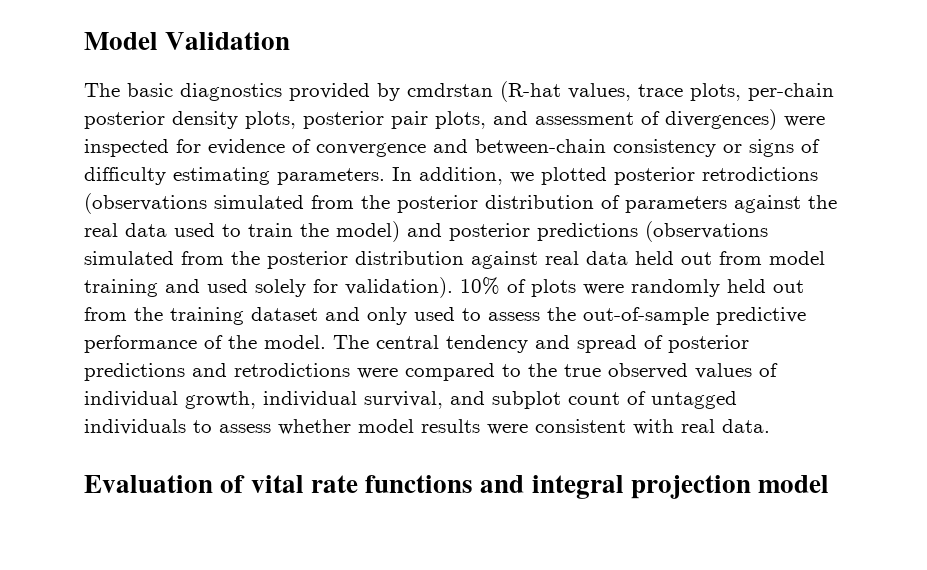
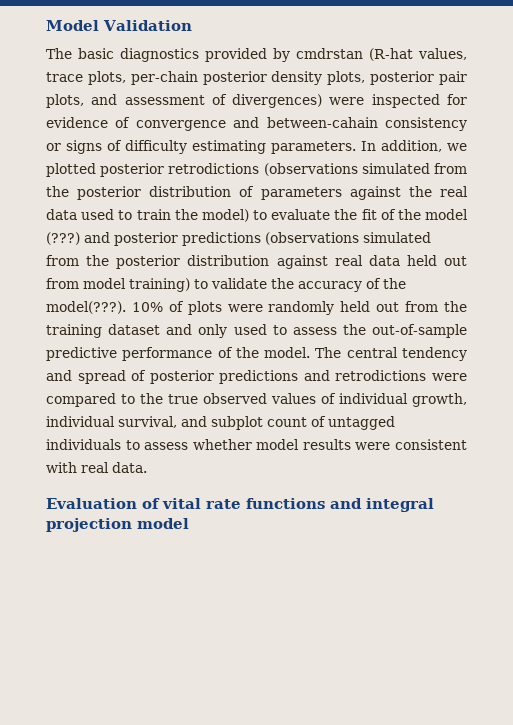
- The basic diagnostics provided by cmdrstan (R-hat values, trace plots, per-chain posterior density plots, posterior pair plots, and assessment of divergences) were inspected for evidence of convergence and between-chain consistency or signs of difficulty estimating parameters.
+ The basic diagnostics provided by cmdrstan (R-hat values, trace plots, per-chain posterior density plots, posterior pair plots, and assessment of divergences) were inspected for evidence of convergence and between-cahain consistency or signs of difficulty estimating parameters.
- In addition, we plotted posterior retrodictions (observations simulated from the posterior distribution of parameters against the real data used to train the model) and posterior predictions (observations simulated from the posterior distribution against real data held out from model training and used solely for validation).
+ In addition, we plotted posterior retrodictions (observations simulated from the posterior distribution of parameters against the real data used to train the model) to evaluate the fit of the model (???) and posterior predictions (observations simulated from the posterior distribution against real data held out from model training) to validate the accuracy of the model(???).

